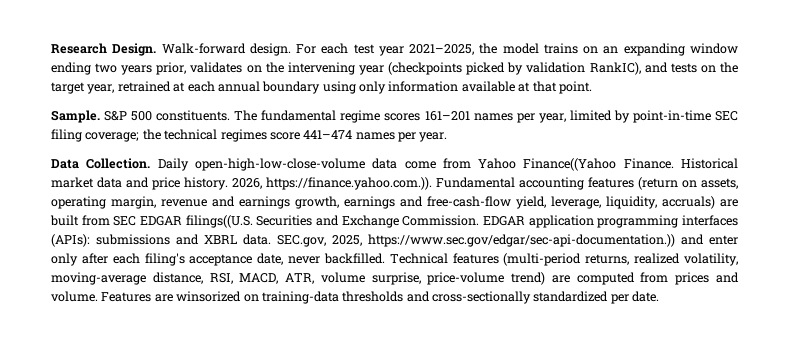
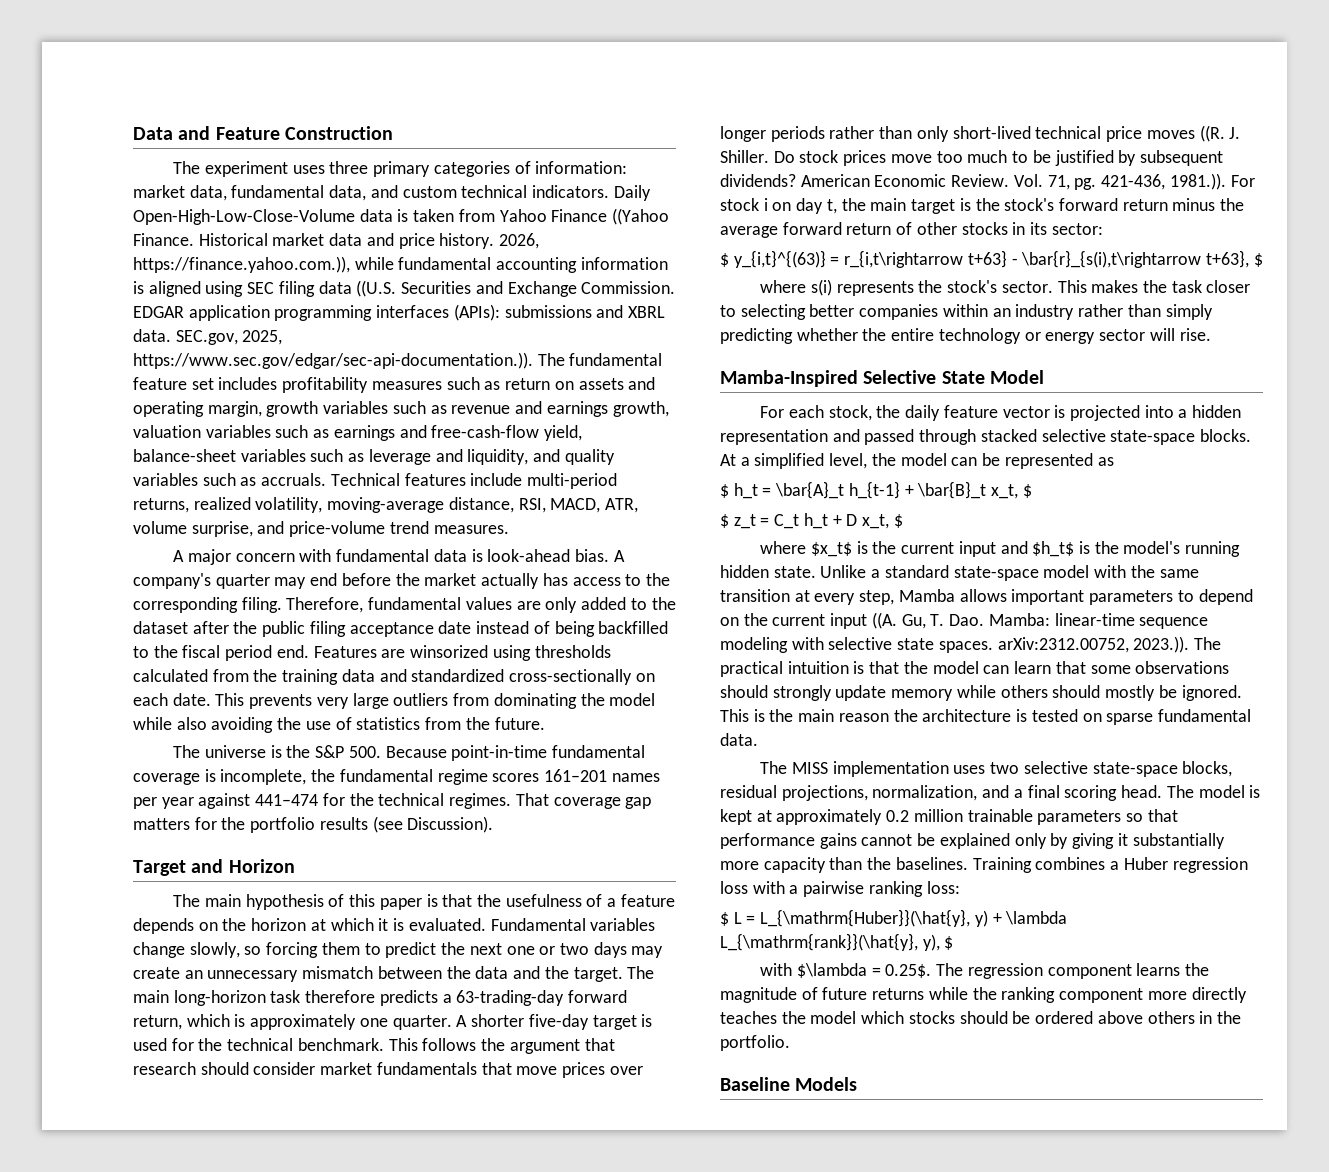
- Research Design. Walk-forward design. For each test year 2021–2025, the model trains on an expanding window ending two years prior, validates on the intervening year (checkpoints picked by validation RankIC), and tests on the target year, retrained at each annual boundary using only information available at that point.
- Sample. S&P 500 constituents. The fundamental regime scores 161–201 names per year, limited by point-in-time SEC filing coverage; the technical regimes score 441–474 names per year.
- Data Collection. Daily open-high-low-close-volume data come from Yahoo Finance((Yahoo Finance.
+ Data and Feature Construction
+ The experiment uses three primary categories of information: market data, fundamental data, and custom technical indicators. Daily Open-High-Low-Close-Volume data is taken from Yahoo Finance ((Yahoo Finance.
- 2026, https://finance.yahoo.com.)). Fundamental accounting features (return on assets, operating margin, revenue and earnings growth, earnings and free-cash-flow yield, leverage, liquidity, accruals) are built from SEC EDGAR filings((U.S. Securities and Exchange Commission.
+ 2026, https://finance.yahoo.com.)), while fundamental accounting information is aligned using SEC filing data ((U.S. Securities and Exchange Commission.
- SEC.gov, 2025, https://www.sec.gov/edgar/sec-api-documentation.)) and enter only after each filing's acceptance date, never backfilled. Technical features (multi-period returns, realized volatility, moving-average distance, RSI, MACD, ATR, volume surprise, price-volume trend) are computed from prices and volume. Features are winsorized on training-data thresholds and cross-sectionally standardized per date.
+ SEC.gov, 2025, https://www.sec.gov/edgar/sec-api-documentation.)). The fundamental feature set includes profitability measures such as return on assets and operating margin, growth variables such as revenue and earnings growth, valuation variables such as earnings and free-cash-flow yield, balance-sheet variables such as leverage and liquidity, and quality variables such as accruals. Technical features include multi-period returns, realized volatility, moving-average distance, RSI, MACD, ATR, volume surprise, and price-volume trend measures.
+ A major concern with fundamental data is look-ahead bias. A company's quarter may end before the market actually has access to the corresponding filing. Therefore, fundamental values are only added to the dataset after the public filing acceptance date instead of being backfilled to the fiscal period end. Features are winsorized using thresholds calculated from the training data and standardized cross-sectionally on each date. This prevents very large outliers from dominating the model while also avoiding the use of statistics from the future.
+ The universe is the S&P 500. Because point-in-time fundamental coverage is incomplete, the fundamental regime scores 161–201 names per year against 441–474 for the technical regimes. That coverage gap matters for the portfolio results (see Discussion).
+ Target and Horizon
+ The main hypothesis of this paper is that the usefulness of a feature depends on the horizon at which it is evaluated. Fundamental variables change slowly, so forcing them to predict the next one or two days may create an unnecessary mismatch between the data and the target. The main long-horizon task therefore predicts a 63-trading-day forward return, which is approximately one quarter. A shorter five-day target is used for the technical benchmark. This follows the argument that research should consider market fundamentals that move prices over longer periods rather than only short-lived technical price moves ((R. J. Shiller. Do stock prices move too much to be justified by subsequent dividends? American Economic Review. Vol. 71, pg. 421-436, 1981.)). For stock i on day t, the main target is the stock's forward return minus the average forward return of other stocks in its sector:
+ $ y_{i,t}^{(63)} = r_{i,t\rightarrow t+63} - \bar{r}_{s(i),t\rightarrow t+63}, $
+ where s(i) represents the stock's sector. This makes the task closer to selecting better companies within an industry rather than simply predicting whether the entire technology or energy sector will rise.
+ Mamba-Inspired Selective State Model
+ For each stock, the daily feature vector is projected into a hidden representation and passed through stacked selective state-space blocks. At a simplified level, the model can be represented as
+ $ h_t = \bar{A}_t h_{t-1} + \bar{B}_t x_t, $
+ $ z_t = C_t h_t + D x_t, $
+ where $x_t$ is the current input and $h_t$ is the model's running hidden state. Unlike a standard state-space model with the same transition at every step, Mamba allows important parameters to depend on the current input ((A. Gu, T. Dao. Mamba: linear-time sequence modeling with selective state spaces. arXiv:2312.00752, 2023.)). The practical intuition is that the model can learn that some observations should strongly update memory while others should mostly be ignored. This is the main reason the architecture is tested on sparse fundamental data.
+ The MISS implementation uses two selective state-space blocks, residual projections, normalization, and a final scoring head. The model is kept at approximately 0.2 million trainable parameters so that performance gains cannot be explained only by giving it substantially more capacity than the baselines. Training combines a Huber regression loss with a pairwise ranking loss:
+ $ L = L_{\mathrm{Huber}}(\hat{y}, y) + \lambda L_{\mathrm{rank}}(\hat{y}, y), $
+ with $\lambda = 0.25$. The regression component learns the magnitude of future returns while the ranking component more directly teaches the model which stocks should be ordered above others in the portfolio.
+ Baseline Models

